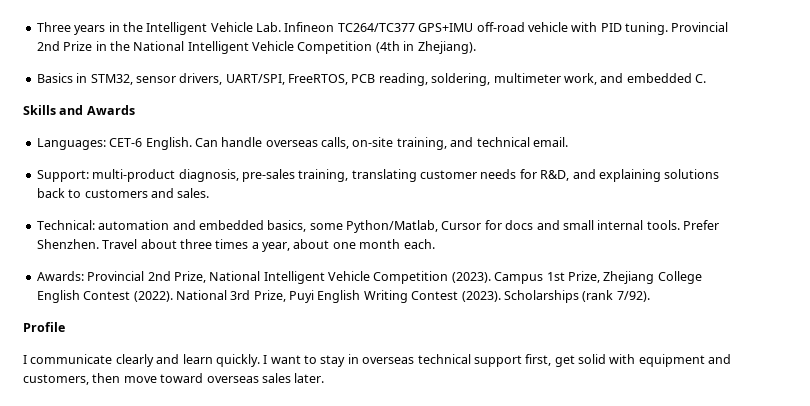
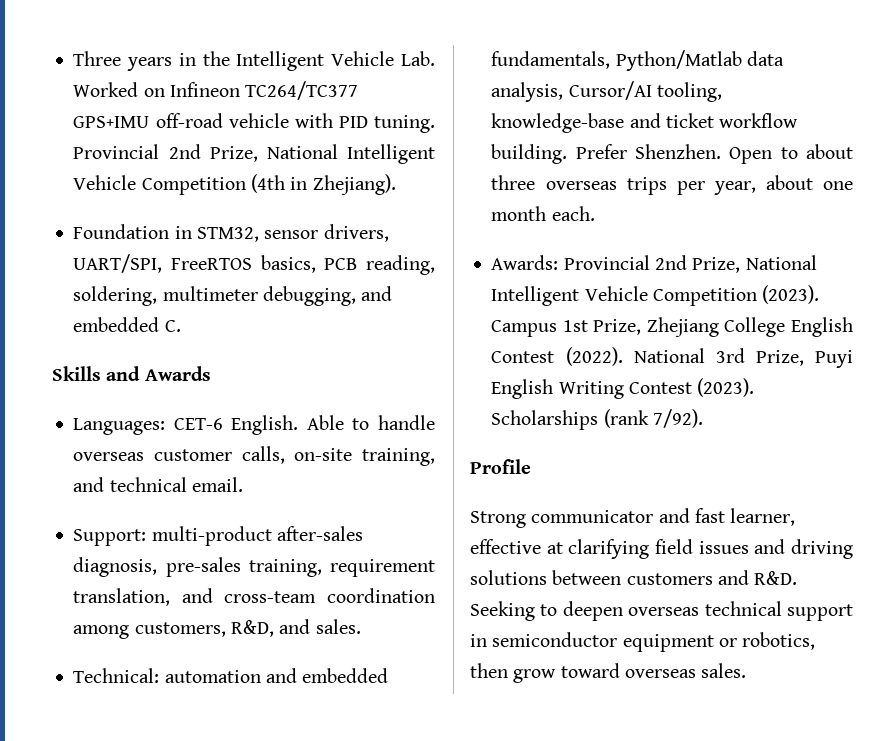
- Three years in the Intelligent Vehicle Lab. Infineon TC264/TC377 GPS+IMU off-road vehicle with PID tuning.
+ Three years in the Intelligent Vehicle Lab. Worked on Infineon TC264/TC377 GPS+IMU off-road vehicle with PID tuning.
- Provincial 2nd Prize in the National Intelligent Vehicle Competition (4th in Zhejiang).
+ Provincial 2nd Prize, National Intelligent Vehicle Competition (4th in Zhejiang).
- Basics in STM32, sensor drivers, UART/SPI, FreeRTOS, PCB reading, soldering, multimeter work, and embedded C.
+ Foundation in STM32, sensor drivers, UART/SPI, FreeRTOS basics, PCB reading, soldering, multimeter debugging, and embedded C.
- Can handle overseas calls, on-site training, and technical email.
+ Able to handle overseas customer calls, on-site training, and technical email.
- Support: multi-product diagnosis, pre-sales training, translating customer needs for R&D, and explaining solutions back to customers and sales.
+ Support: multi-product after-sales diagnosis, pre-sales training, requirement translation, and cross-team coordination among customers, R&D, and sales.
- Technical: automation and embedded basics, some Python/Matlab, Cursor for docs and small internal tools. Prefer Shenzhen. Travel about three times a year, about one month each.
+ Technical: automation and embedded fundamentals, Python/Matlab data analysis, Cursor/AI tooling, knowledge-base and ticket workflow building. Prefer Shenzhen. Open to about three overseas trips per year, about one month each.
- I communicate clearly and learn quickly. I want to stay in overseas technical support first, get solid with equipment and customers, then move toward overseas sales later.
+ Strong communicator and fast learner, effective at clarifying field issues and driving solutions between customers and R&D. Seeking to deepen overseas technical support in semiconductor equipment or robotics, then grow toward overseas sales.

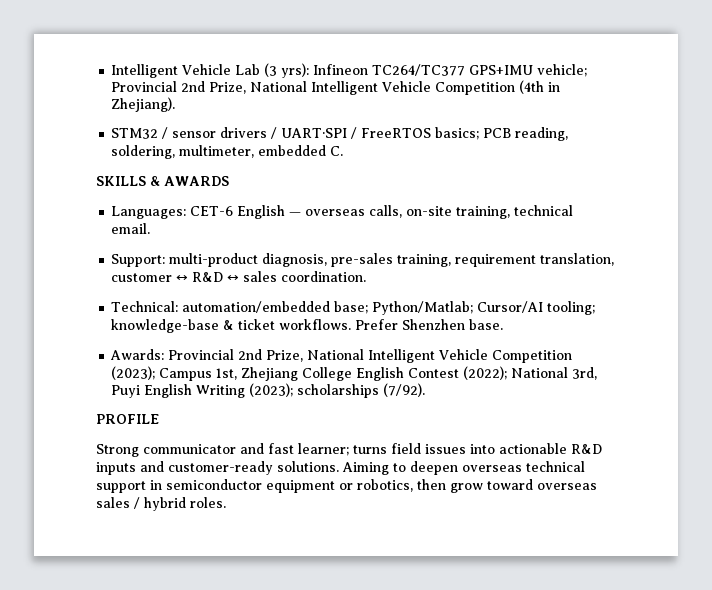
- Three years in the Intelligent Vehicle Lab. Worked on Infineon TC264/TC377 GPS+IMU off-road vehicle with PID tuning. Provincial 2nd Prize, National Intelligent Vehicle Competition (4th in Zhejiang).
+ Intelligent Vehicle Lab (3 yrs): Infineon TC264/TC377 GPS+IMU vehicle; Provincial 2nd Prize, National Intelligent Vehicle Competition (4th in Zhejiang).
- Foundation in STM32, sensor drivers, UART/SPI, FreeRTOS basics, PCB reading, soldering, multimeter debugging, and embedded C.
+ STM32 / sensor drivers / UART·SPI / FreeRTOS basics; PCB reading, soldering, multimeter, embedded C.
- Skills and Awards
+ SKILLS & AWARDS
- Languages: CET-6 English. Able to handle overseas customer calls, on-site training, and technical email.
+ Languages: CET-6 English — overseas calls, on-site training, technical email.
- Support: multi-product after-sales diagnosis, pre-sales training, requirement translation, and cross-team coordination among customers, R&D, and sales.
- Technical: automation and embedded fundamentals, Python/Matlab data analysis, Cursor/AI tooling, knowledge-base and ticket workflow building. Prefer Shenzhen. Open to about three overseas trips per year, about one month each.
+ Support: multi-product diagnosis, pre-sales training, requirement translation, customer ↔ R&D ↔ sales coordination.
+ Technical: automation/embedded base; Python/Matlab; Cursor/AI tooling; knowledge-base & ticket workflows. Prefer Shenzhen base.
- Awards: Provincial 2nd Prize, National Intelligent Vehicle Competition (2023). Campus 1st Prize, Zhejiang College English Contest (2022). National 3rd Prize, Puyi English Writing Contest (2023). Scholarships (rank 7/92).
- Profile
- Strong communicator and fast learner, effective at clarifying field issues and driving solutions between customers and R&D. Seeking to deepen overseas technical support in semiconductor equipment or robotics, then grow toward overseas sales.
+ Awards: Provincial 2nd Prize, National Intelligent Vehicle Competition (2023); Campus 1st, Zhejiang College English Contest (2022); National 3rd, Puyi English Writing (2023); scholarships (7/92).
+ PROFILE
+ Strong communicator and fast learner; turns field issues into actionable R&D inputs and customer-ready solutions. Aiming to deepen overseas technical support in semiconductor equipment or robotics, then grow toward overseas sales / hybrid roles.

